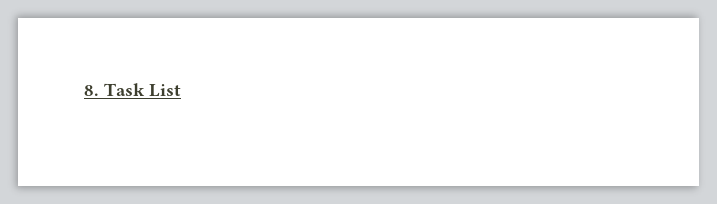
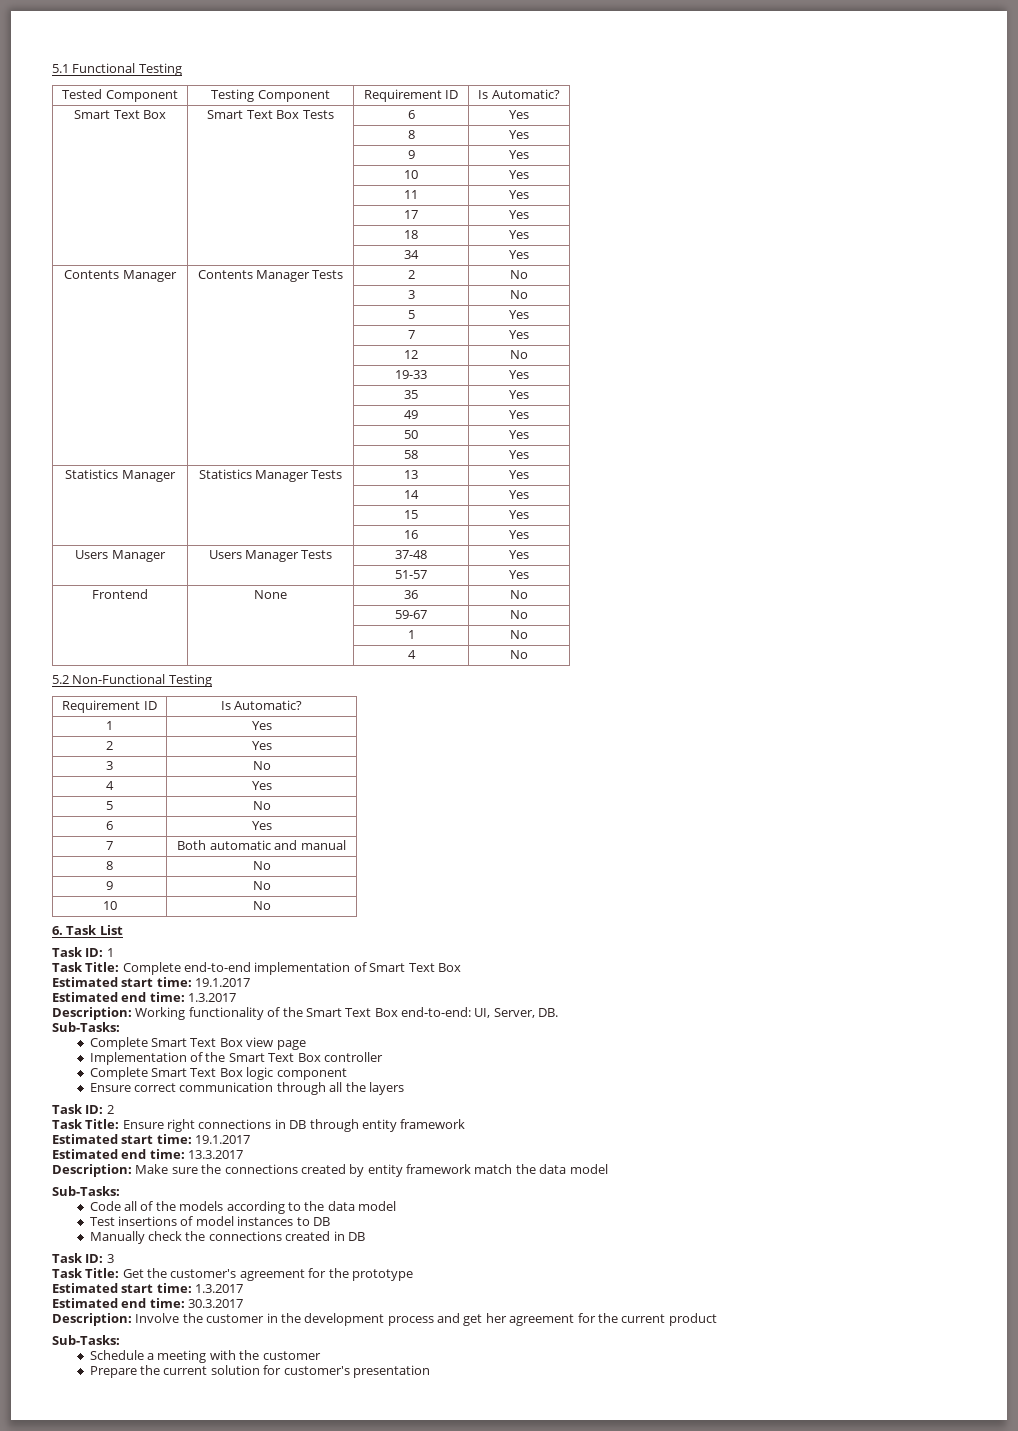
- 8. Task List
+ 5.1 Functional Testing
+ Tested Component | Testing Component | Requirement ID | Is Automatic?
+ Smart Text Box | Smart Text Box Tests | 6 | Yes
+ | | 8 | Yes
+ | | 9 | Yes
+ | | 10 | Yes
+ | | 11 | Yes
+ | | 17 | Yes
+ | | 18 | Yes
+ | | 34 | Yes
+ Contents Manager | Contents Manager Tests | 2 | No
+ | | 3 | No
+ | | 5 | Yes
+ | | 7 | Yes
+ | | 12 | No
+ | | 19-33 | Yes
+ | | 35 | Yes
+ | | 49 | Yes
+ | | 50 | Yes
+ | | 58 | Yes
+ Statistics Manager | Statistics Manager Tests | 13 | Yes
+ | | 14 | Yes
+ | | 15 | Yes
+ | | 16 | Yes
+ Users Manager | Users Manager Tests | 37-48 | Yes
+ | | 51-57 | Yes
+ Frontend | None | 36 | No
+ | | 59-67 | No
+ | | 1 | No
+ | | 4 | No
+ 5.2 Non-Functional Testing
+ Requirement ID | Is Automatic?
+ 1 | Yes
+ 2 | Yes
+ 3 | No
+ 4 | Yes
+ 5 | No
+ 6 | Yes
+ 7 | Both automatic and manual
+ 8 | No
+ 9 | No
+ 10 | No
+ 6. Task List
+ Task ID: 1
+ Task Title: Complete end-to-end implementation of Smart Text Box
+ Estimated start time: 19.1.2017
+ Estimated end time: 1.3.2017
+ Description: Working functionality of the Smart Text Box end-to-end: UI, Server, DB.
+ Sub-Tasks:
+ Complete Smart Text Box view page
+ Implementation of the Smart Text Box controller
+ Complete Smart Text Box logic component
+ Ensure correct communication through all the layers
+ Task ID: 2
+ Task Title: Ensure right connections in DB through entity framework
+ Estimated start time: 19.1.2017
+ Estimated end time: 13.3.2017
+ Description: Make sure the connections created by entity framework match the data model
+ Sub-Tasks:
+ Code all of the models according to the data model
+ Test insertions of model instances to DB
+ Manually check the connections created in DB
+ Task ID: 3
+ Task Title: Get the customer's agreement for the prototype
+ Estimated start time: 1.3.2017
+ Estimated end time: 30.3.2017
+ Description: Involve the customer in the development process and get her agreement for the current product
+ Sub-Tasks:
+ Schedule a meeting with the customer
+ Prepare the current solution for customer's presentation

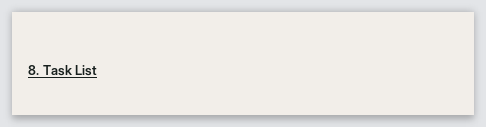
- 5.1 Functional Testing
- Tested Component | Testing Component | Requirement ID | Is Automatic?
- Smart Text Box | Smart Text Box Tests | 6 | Yes
- | | 8 | Yes
- | | 9 | Yes
- | | 10 | Yes
- | | 11 | Yes
- | | 17 | Yes
- | | 18 | Yes
- | | 34 | Yes
- Contents Manager | Contents Manager Tests | 2 | No
- | | 3 | No
- | | 5 | Yes
- | | 7 | Yes
- | | 12 | No
- | | 19-33 | Yes
- | | 35 | Yes
- | | 49 | Yes
- | | 50 | Yes
- | | 58 | Yes
- Statistics Manager | Statistics Manager Tests | 13 | Yes
- | | 14 | Yes
- | | 15 | Yes
- | | 16 | Yes
- Users Manager | Users Manager Tests | 37-48 | Yes
- | | 51-57 | Yes
- Frontend | None | 36 | No
- | | 59-67 | No
- | | 1 | No
- | | 4 | No
- 5.2 Non-Functional Testing
- Requirement ID | Is Automatic?
- 1 | Yes
- 2 | Yes
- 3 | No
- 4 | Yes
- 5 | No
- 6 | Yes
- 7 | Both automatic and manual
- 8 | No
- 9 | No
- 10 | No
- 6. Task List
- Task ID: 1
- Task Title: Complete end-to-end implementation of Smart Text Box
- Estimated start time: 19.1.2017
- Estimated end time: 1.3.2017
- Description: Working functionality of the Smart Text Box end-to-end: UI, Server, DB.
- Sub-Tasks:
- Complete Smart Text Box view page
- Implementation of the Smart Text Box controller
- Complete Smart Text Box logic component
- Ensure correct communication through all the layers
- Task ID: 2
- Task Title: Ensure right connections in DB through entity framework
- Estimated start time: 19.1.2017
- Estimated end time: 13.3.2017
- Description: Make sure the connections created by entity framework match the data model
- Sub-Tasks:
- Code all of the models according to the data model
- Test insertions of model instances to DB
- Manually check the connections created in DB
- Task ID: 3
- Task Title: Get the customer's agreement for the prototype
- Estimated start time: 1.3.2017
- Estimated end time: 30.3.2017
- Description: Involve the customer in the development process and get her agreement for the current product
- Sub-Tasks:
- Schedule a meeting with the customer
- Prepare the current solution for customer's presentation
+ 8. Task List

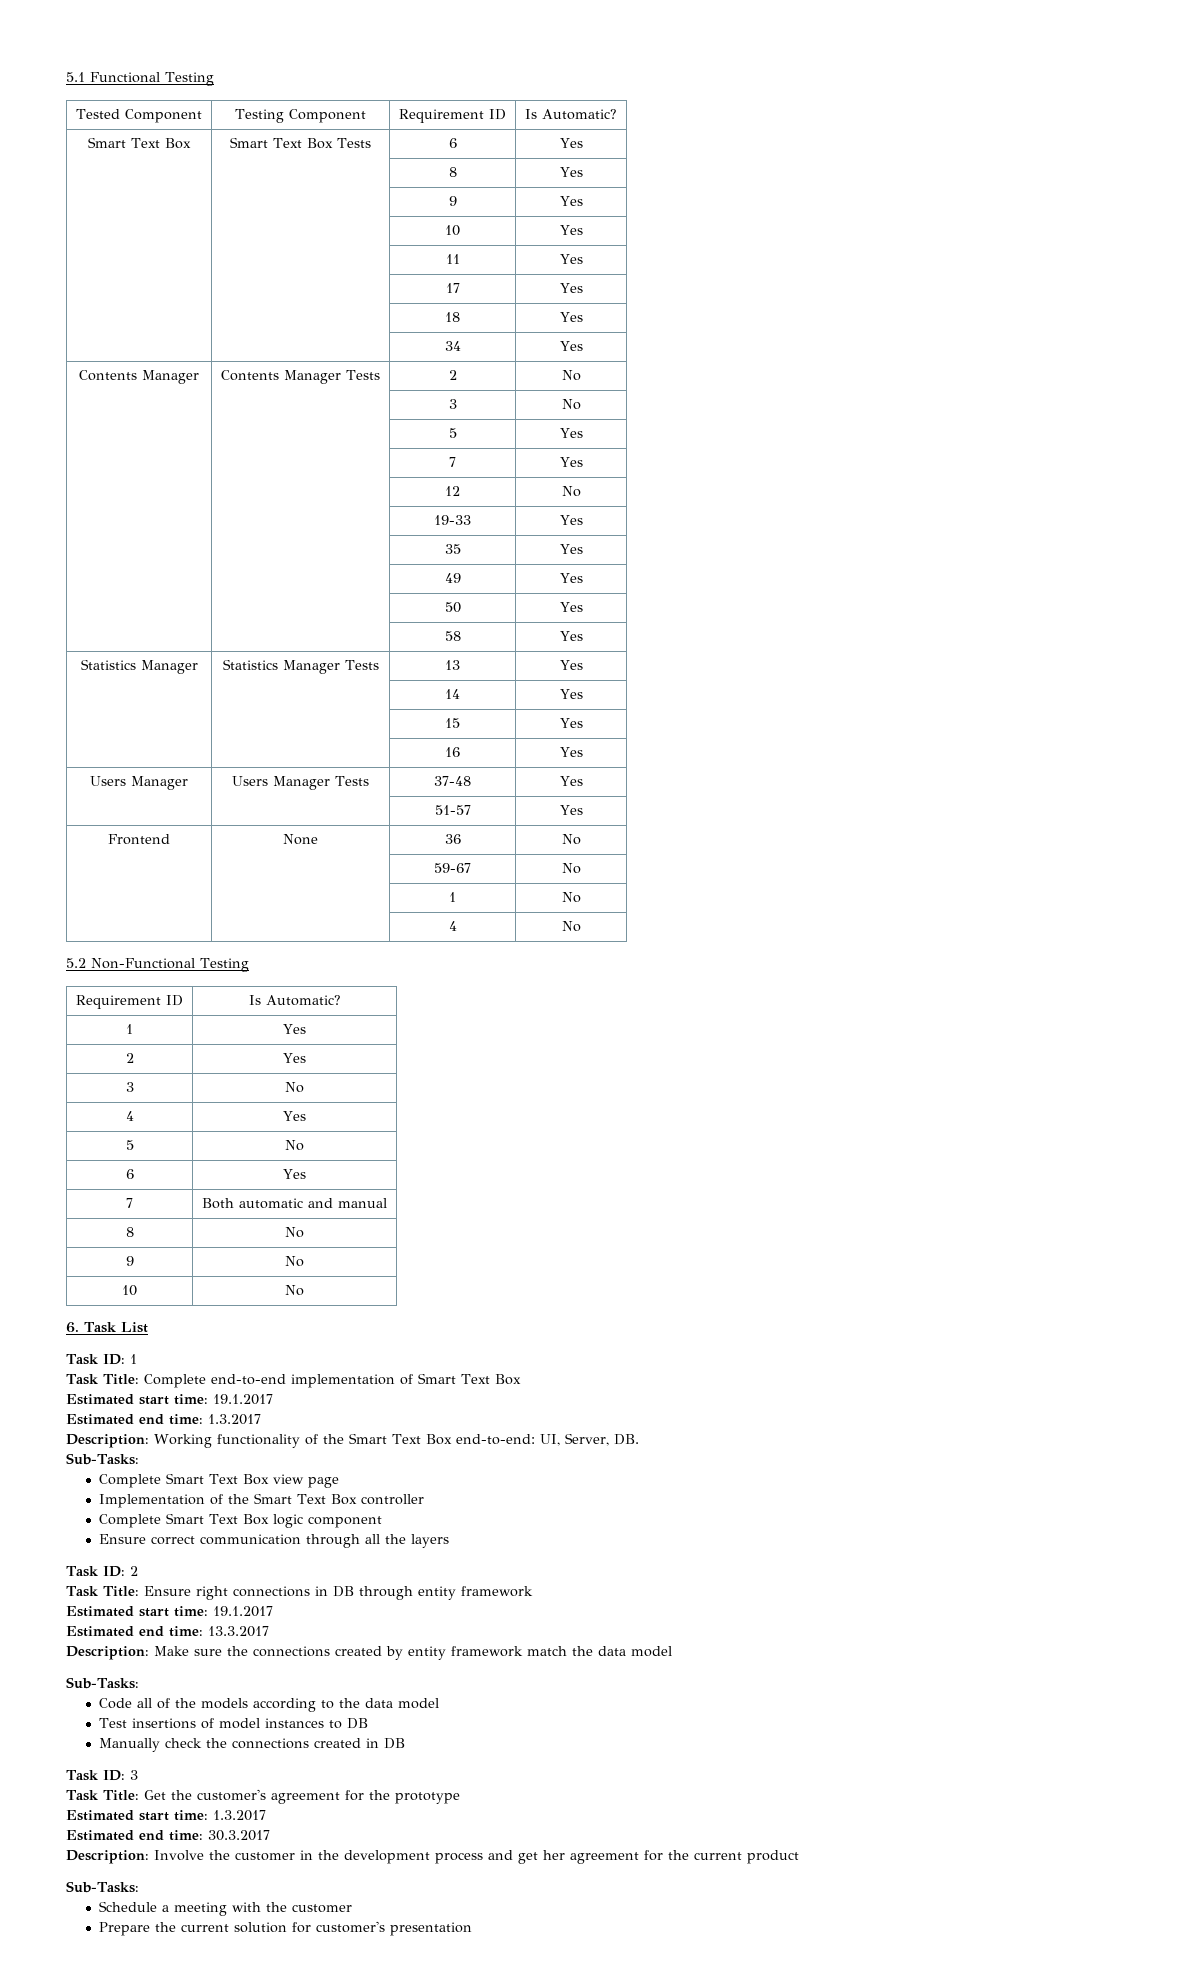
- 8. Task List
+ 5.1 Functional Testing
+ Tested Component | Testing Component | Requirement ID | Is Automatic?
+ Smart Text Box | Smart Text Box Tests | 6 | Yes
+ | | 8 | Yes
+ | | 9 | Yes
+ | | 10 | Yes
+ | | 11 | Yes
+ | | 17 | Yes
+ | | 18 | Yes
+ | | 34 | Yes
+ Contents Manager | Contents Manager Tests | 2 | No
+ | | 3 | No
+ | | 5 | Yes
+ | | 7 | Yes
+ | | 12 | No
+ | | 19-33 | Yes
+ | | 35 | Yes
+ | | 49 | Yes
+ | | 50 | Yes
+ | | 58 | Yes
+ Statistics Manager | Statistics Manager Tests | 13 | Yes
+ | | 14 | Yes
+ | | 15 | Yes
+ | | 16 | Yes
+ Users Manager | Users Manager Tests | 37-48 | Yes
+ | | 51-57 | Yes
+ Frontend | None | 36 | No
+ | | 59-67 | No
+ | | 1 | No
+ | | 4 | No
+ 5.2 Non-Functional Testing
+ Requirement ID | Is Automatic?
+ 1 | Yes
+ 2 | Yes
+ 3 | No
+ 4 | Yes
+ 5 | No
+ 6 | Yes
+ 7 | Both automatic and manual
+ 8 | No
+ 9 | No
+ 10 | No
+ 6. Task List
+ Task ID: 1
+ Task Title: Complete end-to-end implementation of Smart Text Box
+ Estimated start time: 19.1.2017
+ Estimated end time: 1.3.2017
+ Description: Working functionality of the Smart Text Box end-to-end: UI, Server, DB.
+ Sub-Tasks:
+ Complete Smart Text Box view page
+ Implementation of the Smart Text Box controller
+ Complete Smart Text Box logic component
+ Ensure correct communication through all the layers
+ Task ID: 2
+ Task Title: Ensure right connections in DB through entity framework
+ Estimated start time: 19.1.2017
+ Estimated end time: 13.3.2017
+ Description: Make sure the connections created by entity framework match the data model
+ Sub-Tasks:
+ Code all of the models according to the data model
+ Test insertions of model instances to DB
+ Manually check the connections created in DB
+ Task ID: 3
+ Task Title: Get the customer's agreement for the prototype
+ Estimated start time: 1.3.2017
+ Estimated end time: 30.3.2017
+ Description: Involve the customer in the development process and get her agreement for the current product
+ Sub-Tasks:
+ Schedule a meeting with the customer
+ Prepare the current solution for customer's presentation

